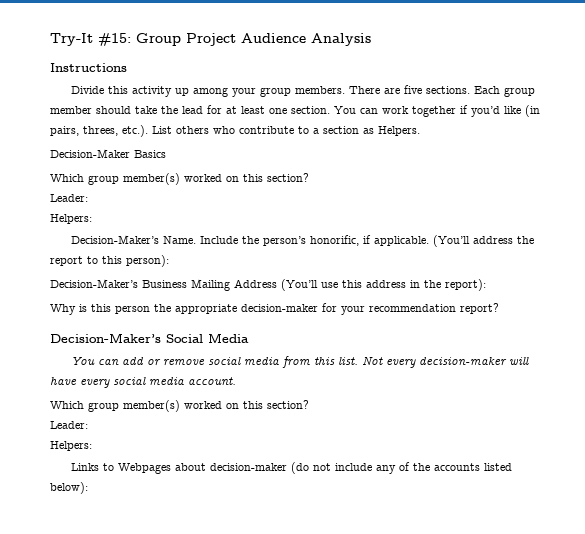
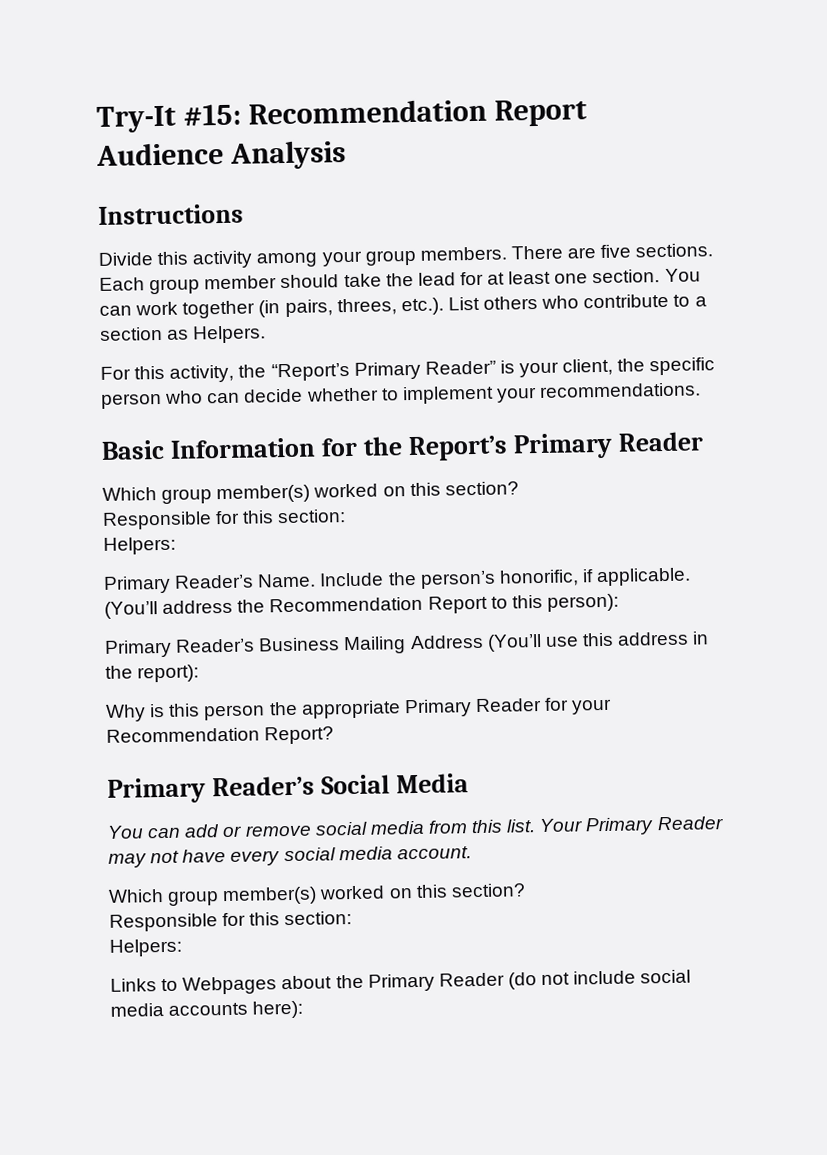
- Try-It #15: Group Project Audience Analysis
+ Try-It #15: Recommendation Report Audience Analysis
- Divide this activity up among your group members.
+ Divide this activity among your group members.
- You can work together if you’d like (in pairs, threes, etc.). List others who contribute to a section as Helpers.
+ You can work together (in pairs, threes, etc.). List others who contribute to a section as Helpers.
- Decision-Maker Basics
+ For this activity, the “Report’s Primary Reader” is your client, the specific person who can decide whether to implement your recommendations.
+ Basic Information for the Report’s Primary Reader
  Which group member(s) worked on this section?
- Leader:
+ Responsible for this section:
  Helpers:
- Decision-Maker’s Name.
+ Primary Reader’s Name.
- (You’ll address the report to this person):
+ (You’ll address the Recommendation Report to this person):
- Decision-Maker’s Business Mailing Address (You’ll use this address in the report):
+ Primary Reader’s Business Mailing Address (You’ll use this address in the report):
- Why is this person the appropriate decision-maker for your recommendation report?
- Decision-Maker’s Social Media
+ Why is this person the appropriate Primary Reader for your Recommendation Report?
+ Primary Reader’s Social Media
- Not every decision-maker will have every social media account.
+ Your Primary Reader may not have every social media account.
  Which group member(s) worked on this section?
- Leader:
+ Responsible for this section:
- Links to Webpages about decision-maker (do not include any of the accounts listed below):
+ Links to Webpages about the Primary Reader (do not include social media accounts here):

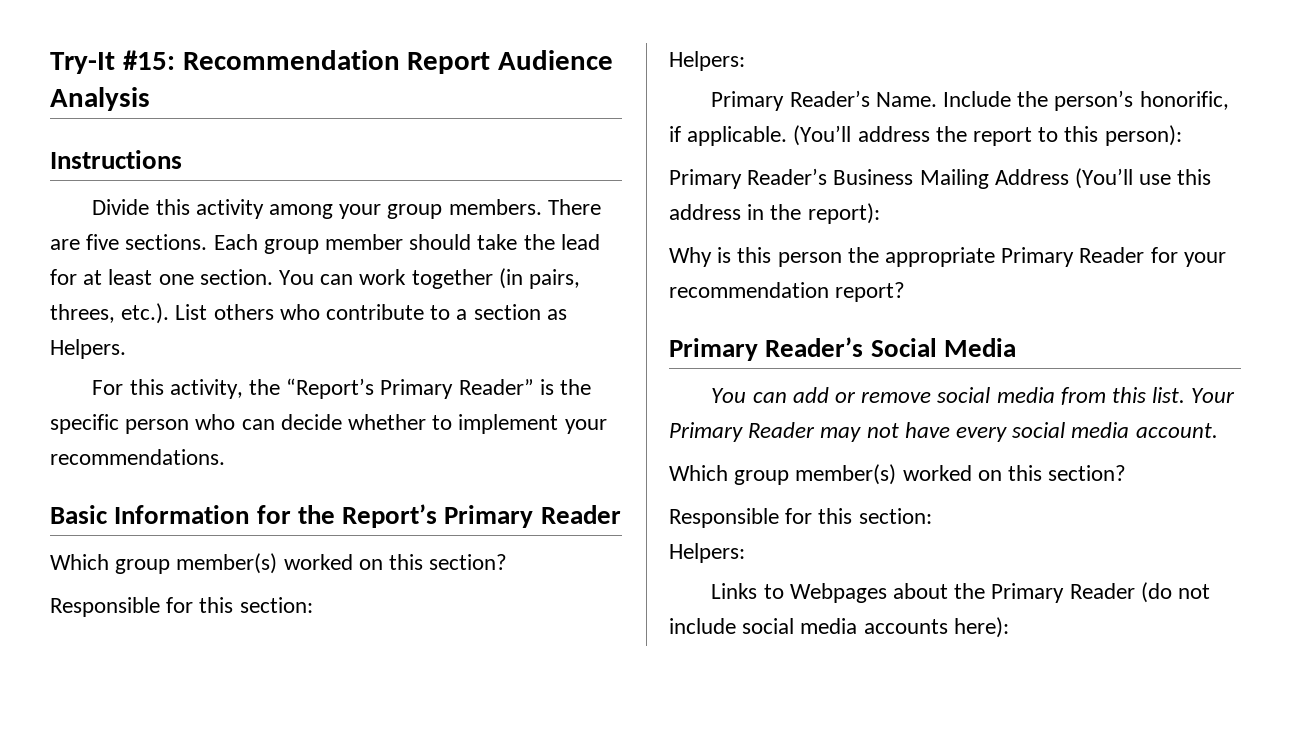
- For this activity, the “Report’s Primary Reader” is your client, the specific person who can decide whether to implement your recommendations.
+ For this activity, the “Report’s Primary Reader” is the specific person who can decide whether to implement your recommendations.
- (You’ll address the Recommendation Report to this person):
+ (You’ll address the report to this person):
- Why is this person the appropriate Primary Reader for your Recommendation Report?
+ Why is this person the appropriate Primary Reader for your recommendation report?

